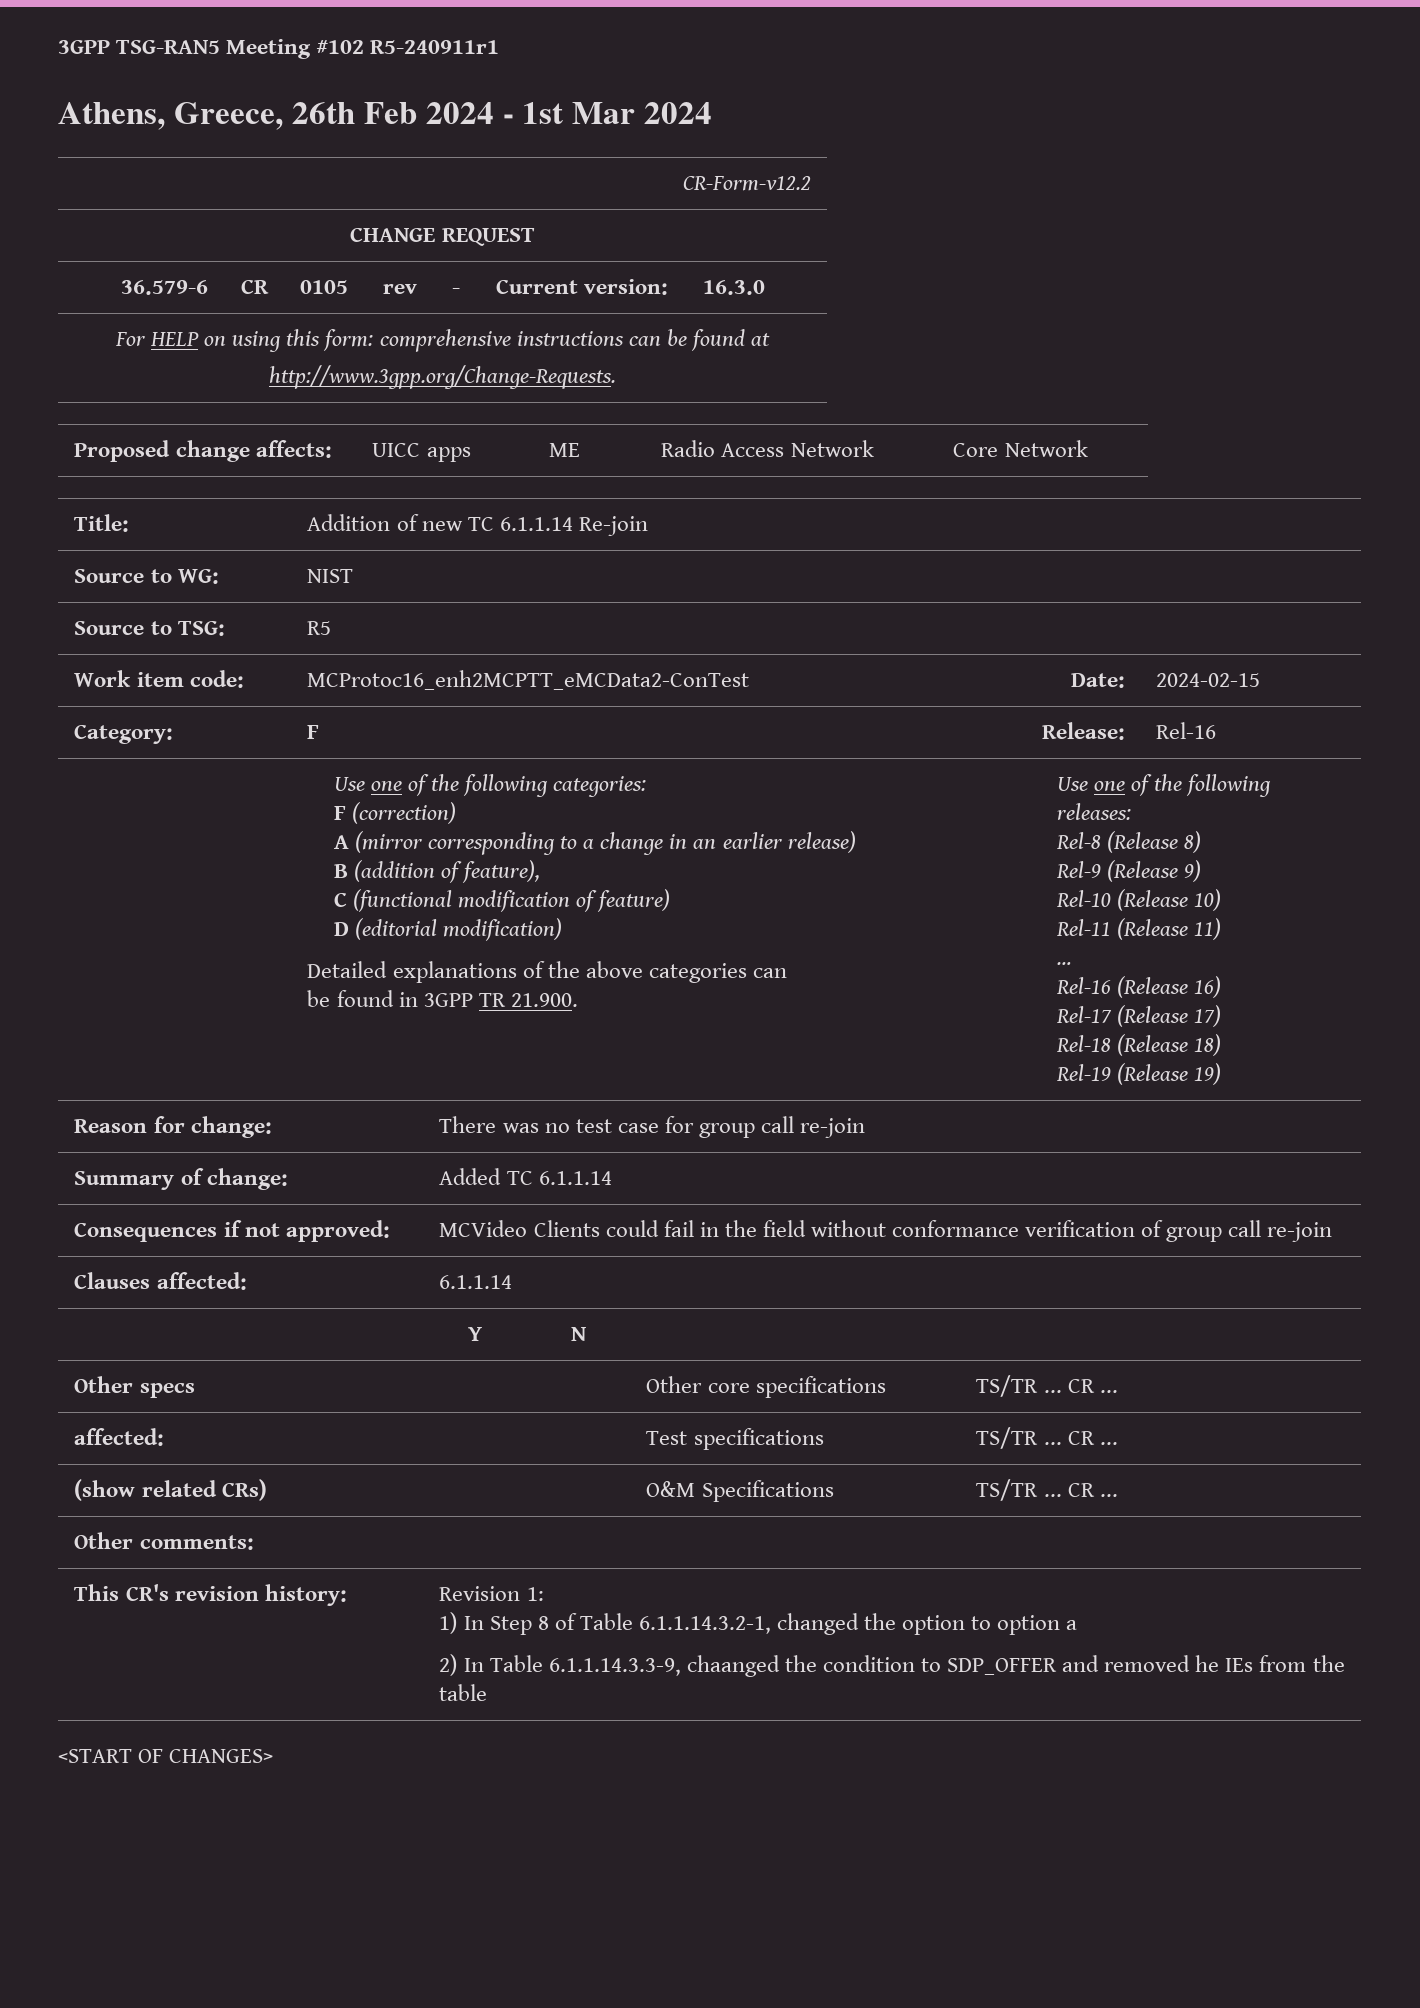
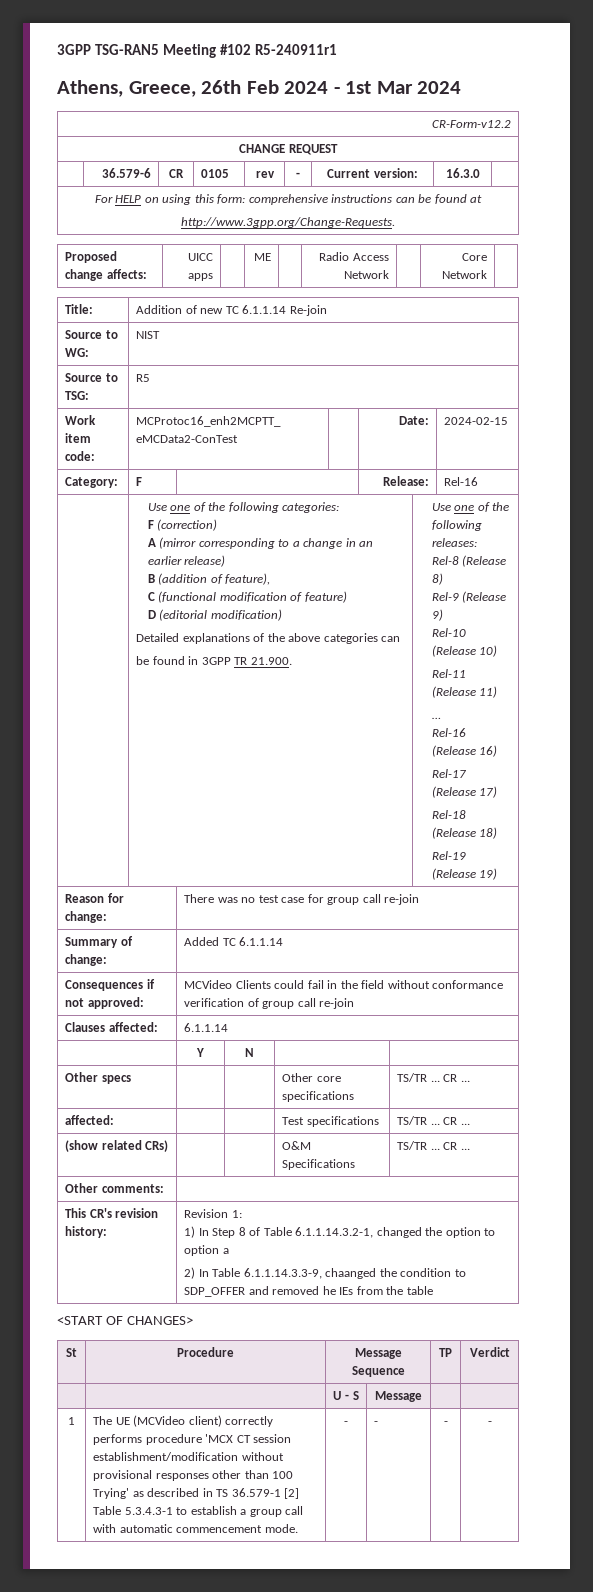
+ St | Procedure | Message Sequence | TP | Verdict
+ | | U - S | Message | |
+ 1 | The UE (MCVideo client) correctly performs procedure 'MCX CT session establishment/modification without provisional responses other than 100 Trying' as described in TS 36.579-1 [2] Table 5.3.4.3-1 to establish a group call with automatic commencement mode. | - | - | - | -

